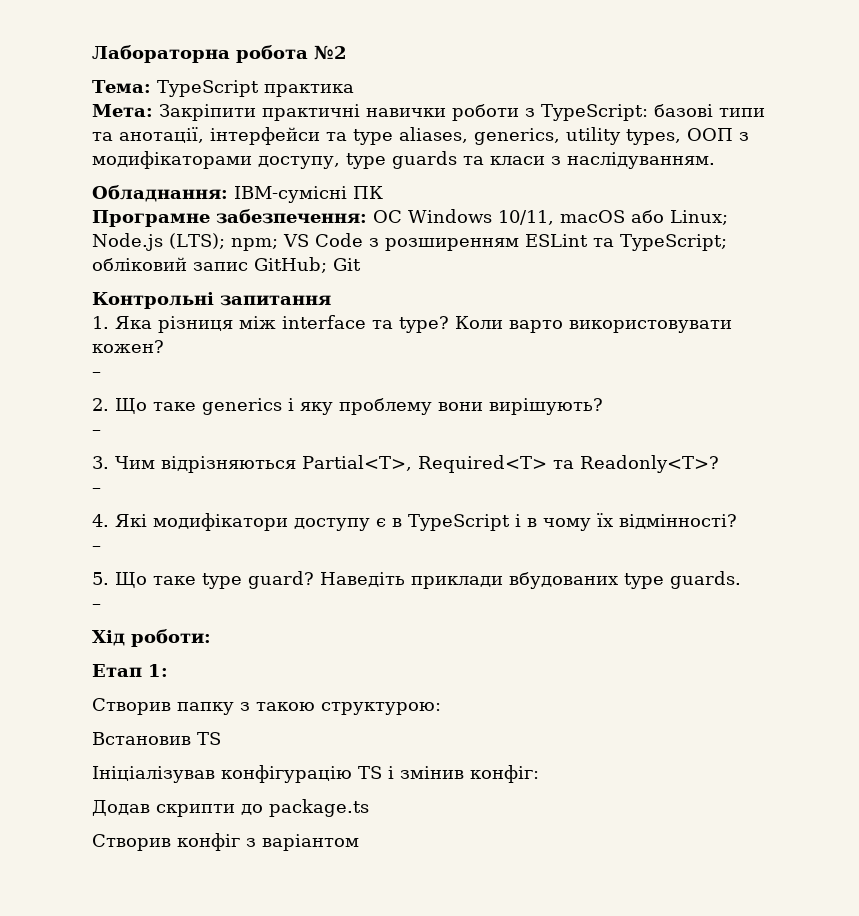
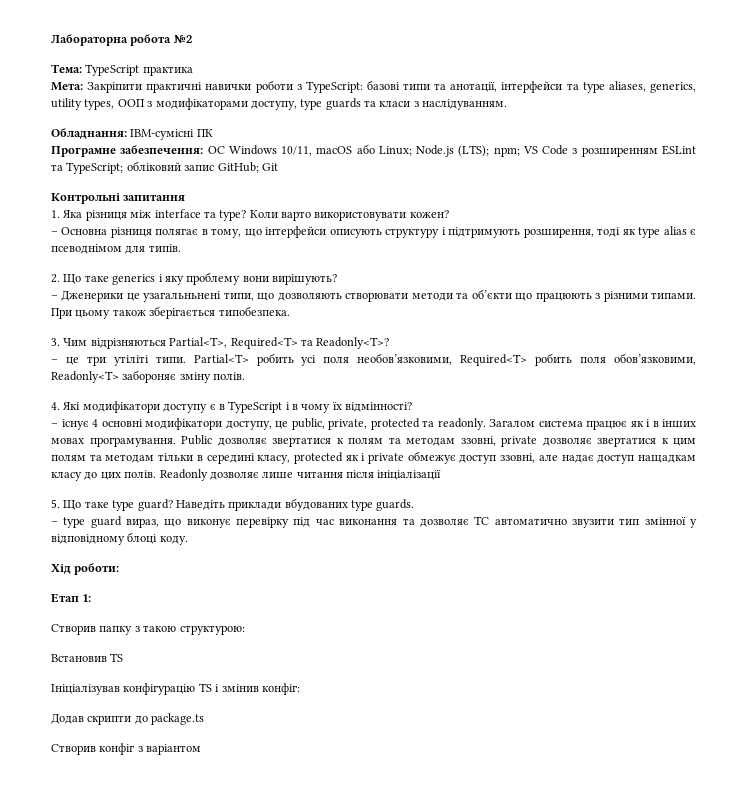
  Коли варто використовувати кожен?
- –
+ – Основна різниця полягає в тому, що інтерфейси описують структуру і підтримують розширення, тоді як type alias є псеводнімом для типів.
  2. Що таке generics і яку проблему вони вирішують?
- –
+ – Дженерики це узагальньнені типи, що дозволяють створювати методи та об’єкти що працюють з різними типами. При цьому також зберігається типобезпека.
  3. Чим відрізняються Partial<T>, Required<T> та Readonly<T>?
- –
+ – це три утіліті типи. Partial<T> робить усі поля необов’язковими, Required<T> робить поля обов’язковими, Readonly<T> забороняє зміну полів.
  4. Які модифікатори доступу є в TypeScript і в чому їх відмінності?
- –
+ – існує 4 основні модифікатори доступу, це public, private, protected та readonly. Загалом система працює як і в інших мовах програмування. Public дозволяє звертатися к полям та методам ззовні, private дозволяє звертатися к цим полям та методам тільки в середині класу, protected як і private обмежує доступ ззовні, але надає доступ нащадкам класу до цих полів. Readonly дозволяє лише читання після ініціалізації
  Наведіть приклади вбудованих type guards.
- –
+ – type guard вираз, що виконує перевірку під час виконання та дозволяє ТС автоматично звузити тип змінної у відповідному блоці коду.

